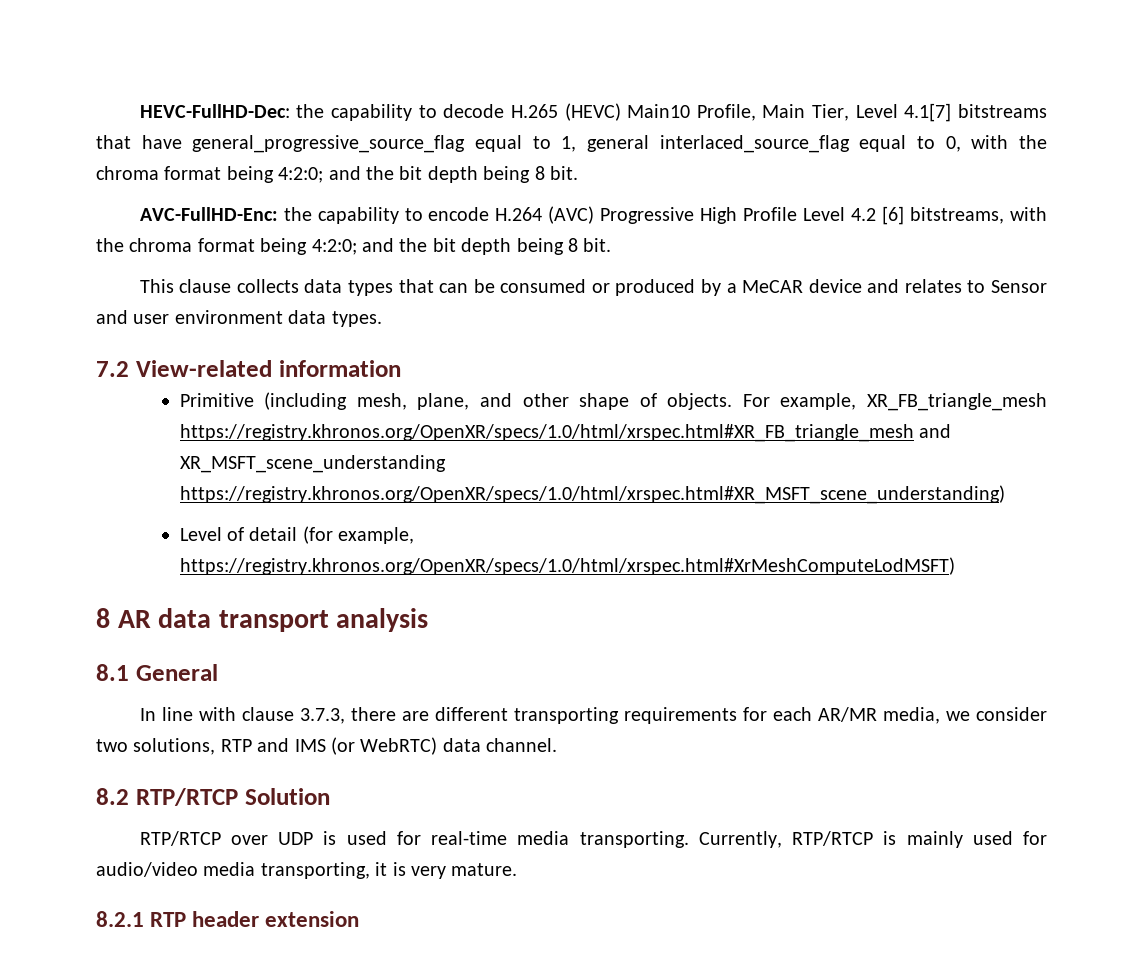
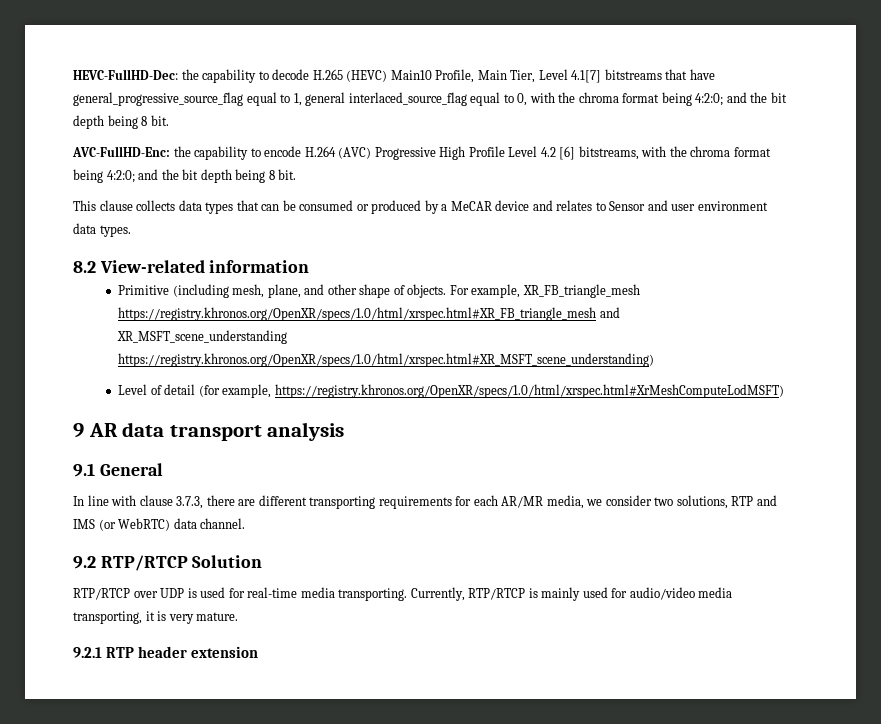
- 7.2 View-related information
+ 8.2 View-related information
- 8 AR data transport analysis
+ 9 AR data transport analysis
- 8.1 General
+ 9.1 General
- 8.2 RTP/RTCP Solution
+ 9.2 RTP/RTCP Solution
- 8.2.1 RTP header extension
+ 9.2.1 RTP header extension

